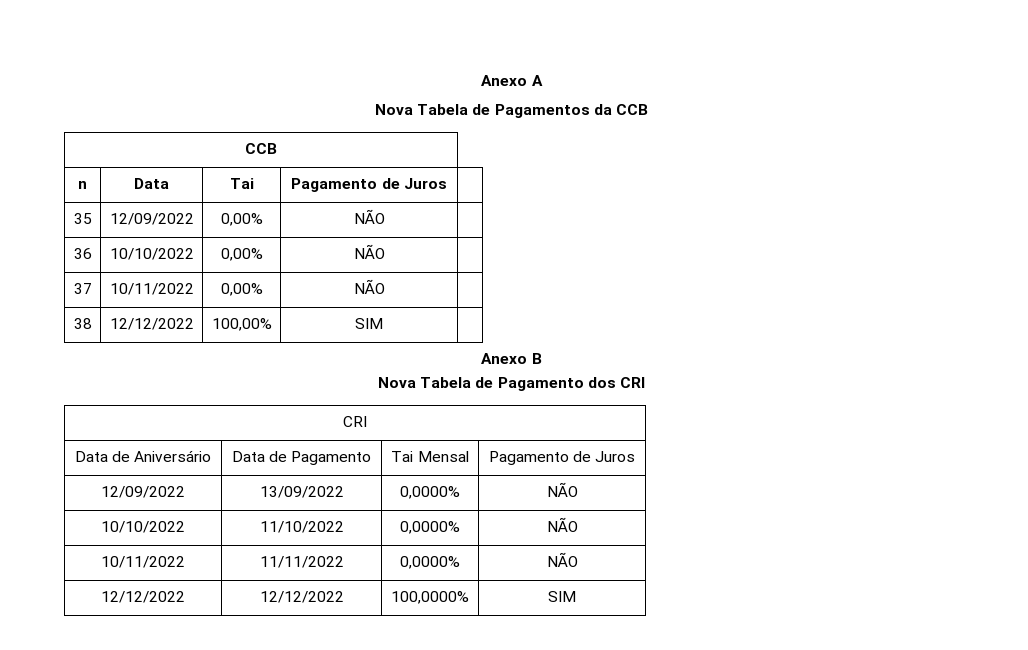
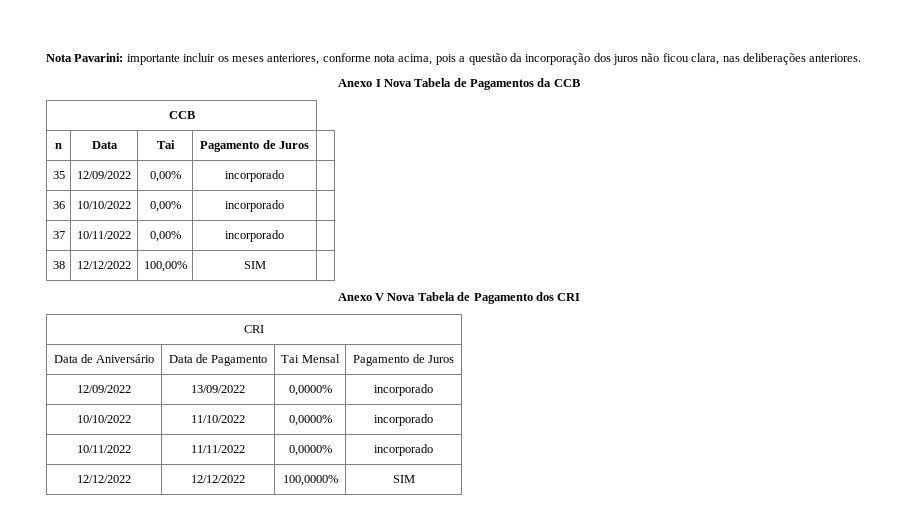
- Anexo A
- Nova Tabela de Pagamentos da CCB
+ Nota Pavarini: importante incluir os meses anteriores, conforme nota acima, pois a questão da incorporação dos juros não ficou clara, nas deliberações anteriores.
+ Anexo I Nova Tabela de Pagamentos da CCB
- 35 | 12/09/2022 | 0,00% | NÃO |
+ 35 | 12/09/2022 | 0,00% | incorporado |
- 36 | 10/10/2022 | 0,00% | NÃO |
+ 36 | 10/10/2022 | 0,00% | incorporado |
- 37 | 10/11/2022 | 0,00% | NÃO |
+ 37 | 10/11/2022 | 0,00% | incorporado |
- Anexo B
- Nova Tabela de Pagamento dos CRI
+ Anexo V Nova Tabela de Pagamento dos CRI
- 12/09/2022 | 13/09/2022 | 0,0000% | NÃO
+ 12/09/2022 | 13/09/2022 | 0,0000% | incorporado
- 10/10/2022 | 11/10/2022 | 0,0000% | NÃO
+ 10/10/2022 | 11/10/2022 | 0,0000% | incorporado
- 10/11/2022 | 11/11/2022 | 0,0000% | NÃO
+ 10/11/2022 | 11/11/2022 | 0,0000% | incorporado

